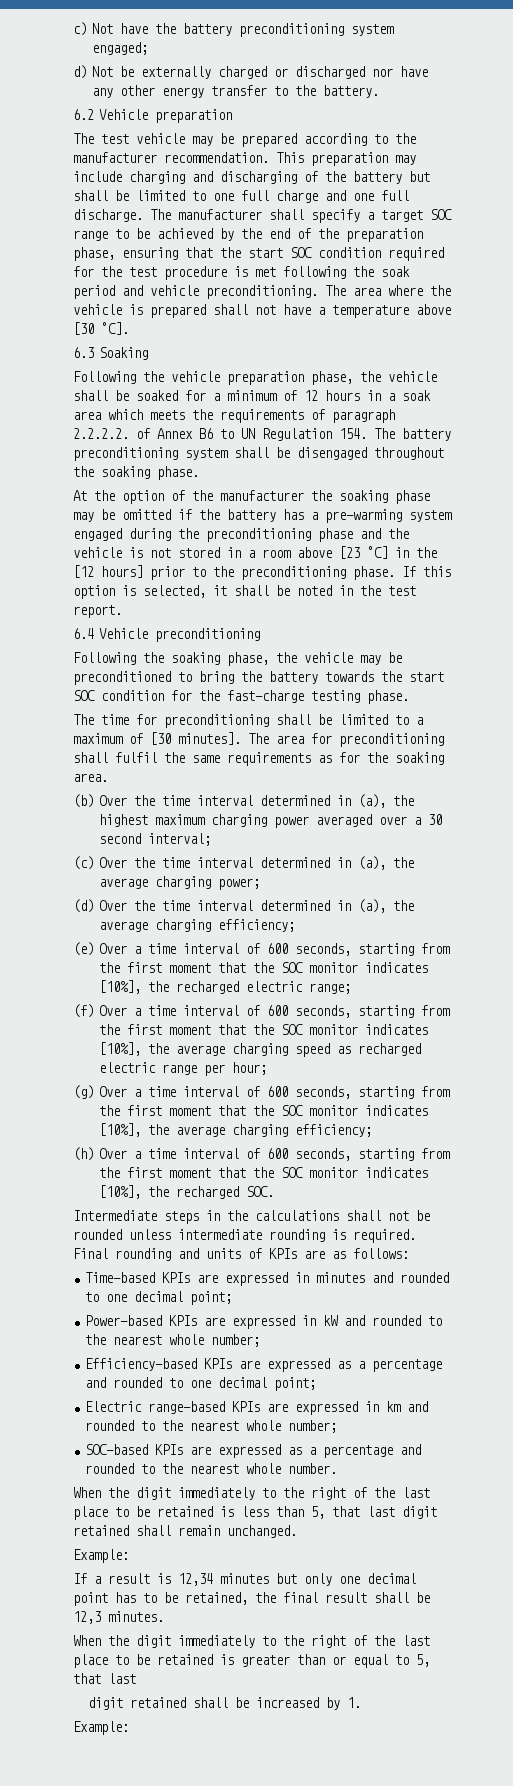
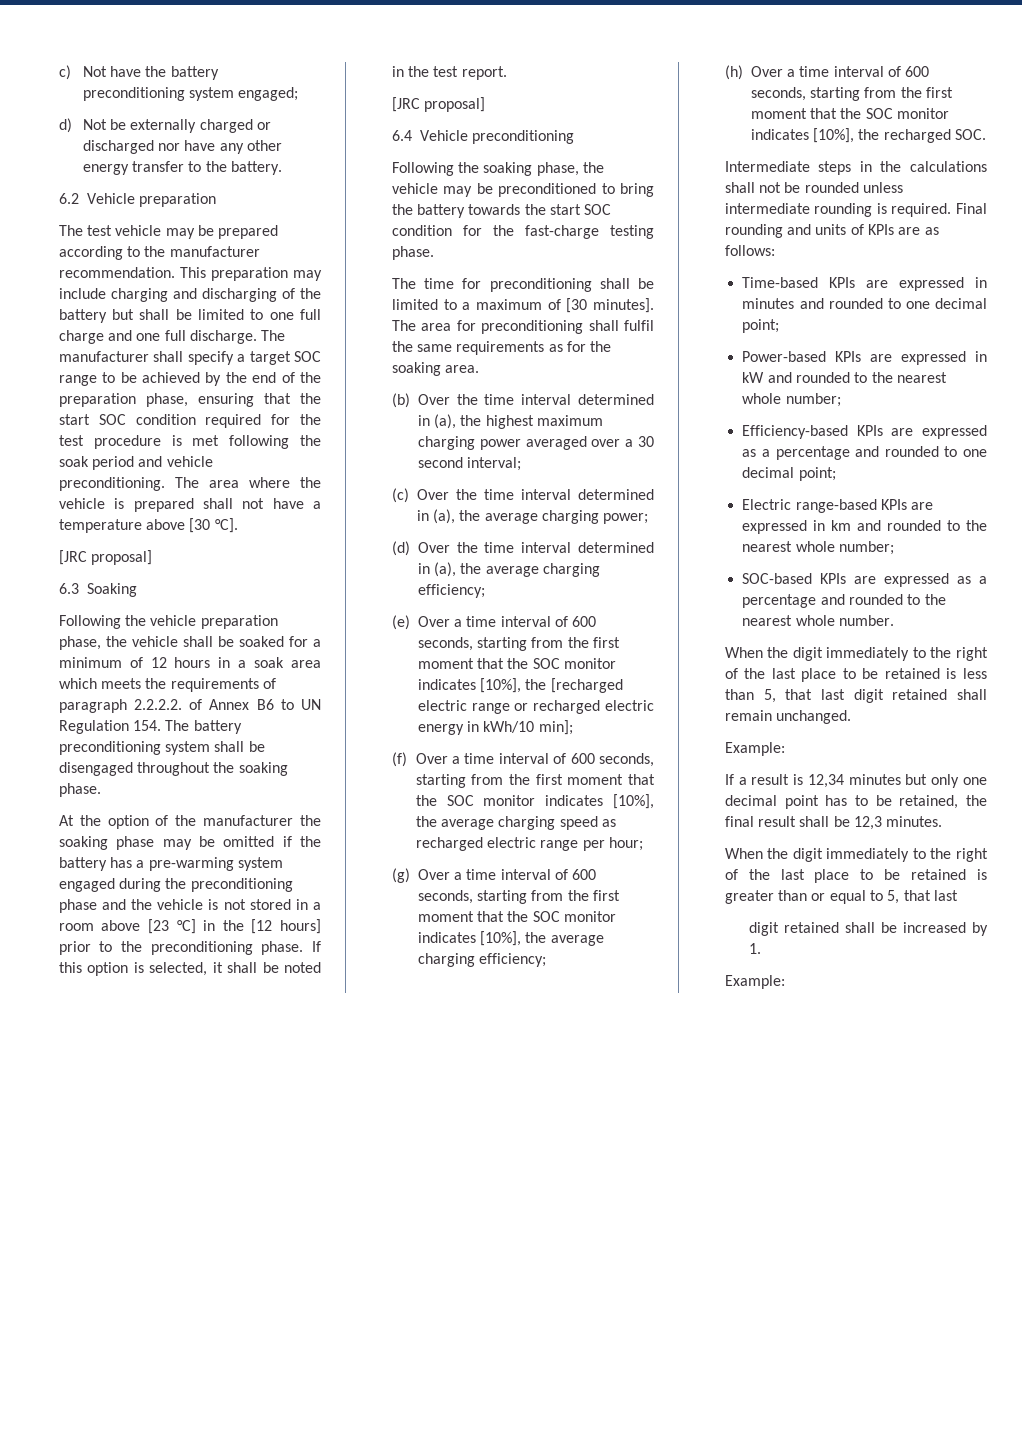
  The area where the vehicle is prepared shall not have a temperature above [30 °C].
+ [JRC proposal]
  If this option is selected, it shall be noted in the test report.
+ [JRC proposal]
- (e) Over a time interval of 600 seconds, starting from the first moment that the SOC monitor indicates [10%], the recharged electric range;
+ (e) Over a time interval of 600 seconds, starting from the first moment that the SOC monitor indicates [10%], the [recharged electric range or recharged electric energy in kWh/10 min];

